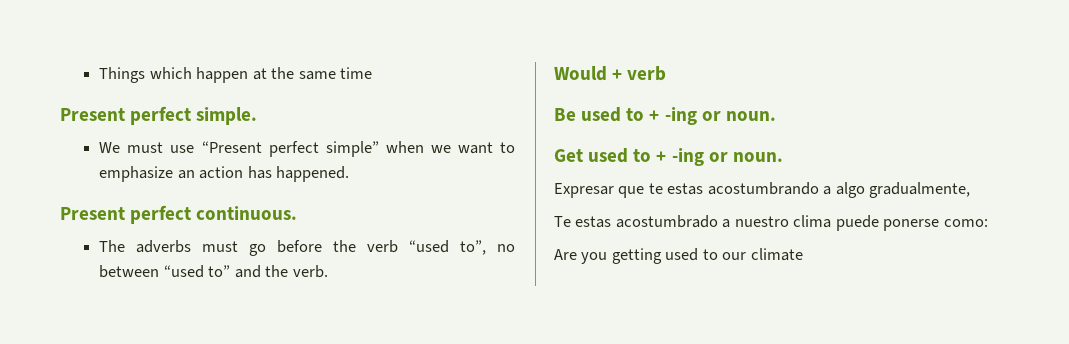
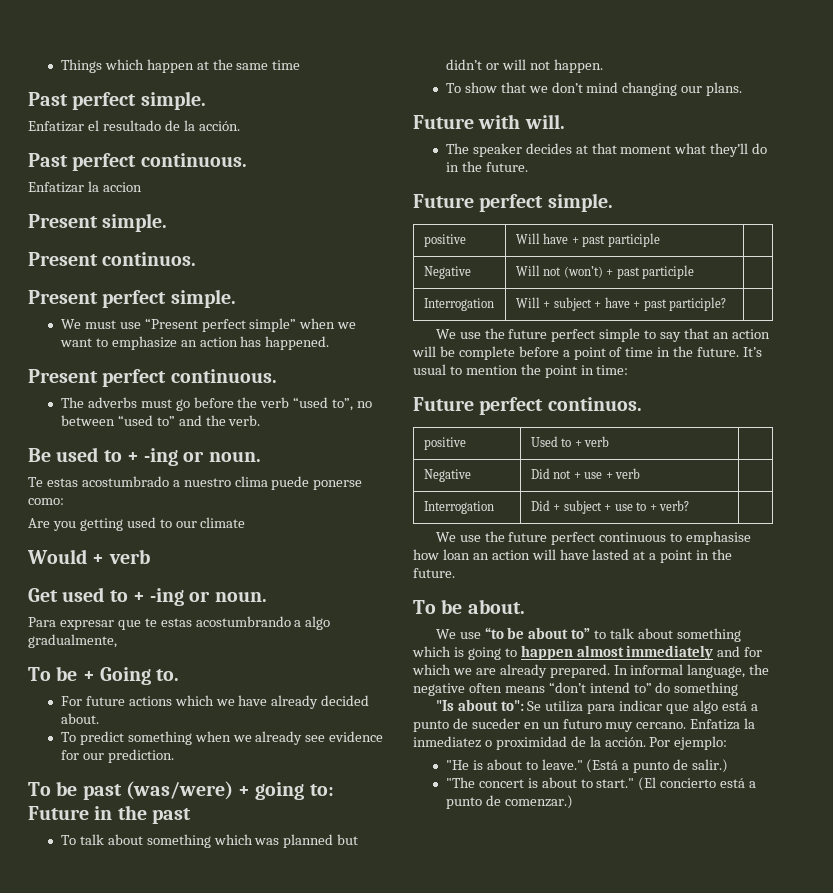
+ Past perfect simple.
+ Enfatizar el resultado de la acción.
+ Past perfect continuous.
+ Enfatizar la accion
+ Present simple.
+ Present continuos.
- Would + verb
- Get used to + -ing or noun.
- Expresar que te estas acostumbrando a algo gradualmente,
+ Would + verb
+ Get used to + -ing or noun.
+ Para expresar que te estas acostumbrando a algo gradualmente,
+ To be + Going to.
+ For future actions which we have already decided about.
+ To predict something when we already see evidence for our prediction.
+ To be past (was/were) + going to: Future in the past
+ To talk about something which was planned but didn’t or will not happen.
+ To show that we don’t mind changing our plans.
+ Future with will.
+ The speaker decides at that moment what they’ll do in the future.
+ Future perfect simple.
+ positive | Will have + past participle |
+ Negative | Will not (won’t) + past participle |
+ Interrogation | Will + subject + have + past participle? |
+ We use the future perfect simple to say that an action will be complete before a point of time in the future. It’s usual to mention the point in time:
+ Future perfect continuos.
+ positive | Used to + verb |
+ Negative | Did not + use + verb |
+ Interrogation | Did + subject + use to + verb? |
+ We use the future perfect continuous to emphasise how loan an action will have lasted at a point in the future.
+ To be about.
+ We use “to be about to” to talk about something which is going to happen almost immediately and for which we are already prepared. In informal language, the negative often means “don’t intend to” do something
+ "Is about to": Se utiliza para indicar que algo está a punto de suceder en un futuro muy cercano. Enfatiza la inmediatez o proximidad de la acción. Por ejemplo:
+ "He is about to leave." (Está a punto de salir.)
+ "The concert is about to start." (El concierto está a punto de comenzar.)

